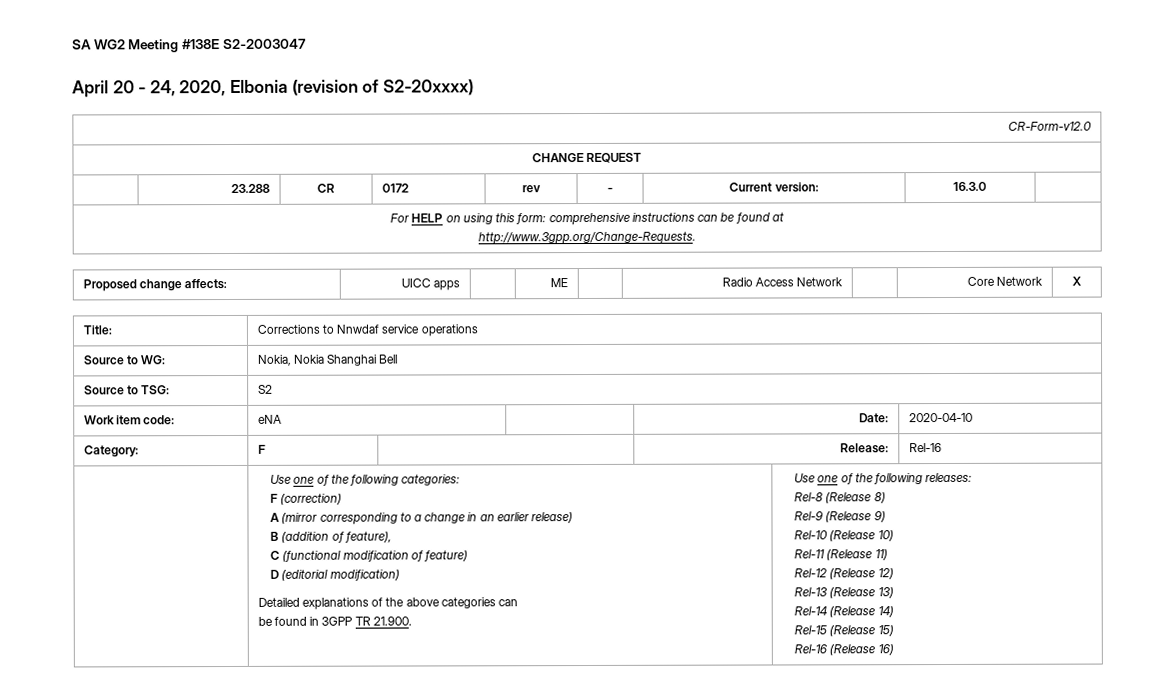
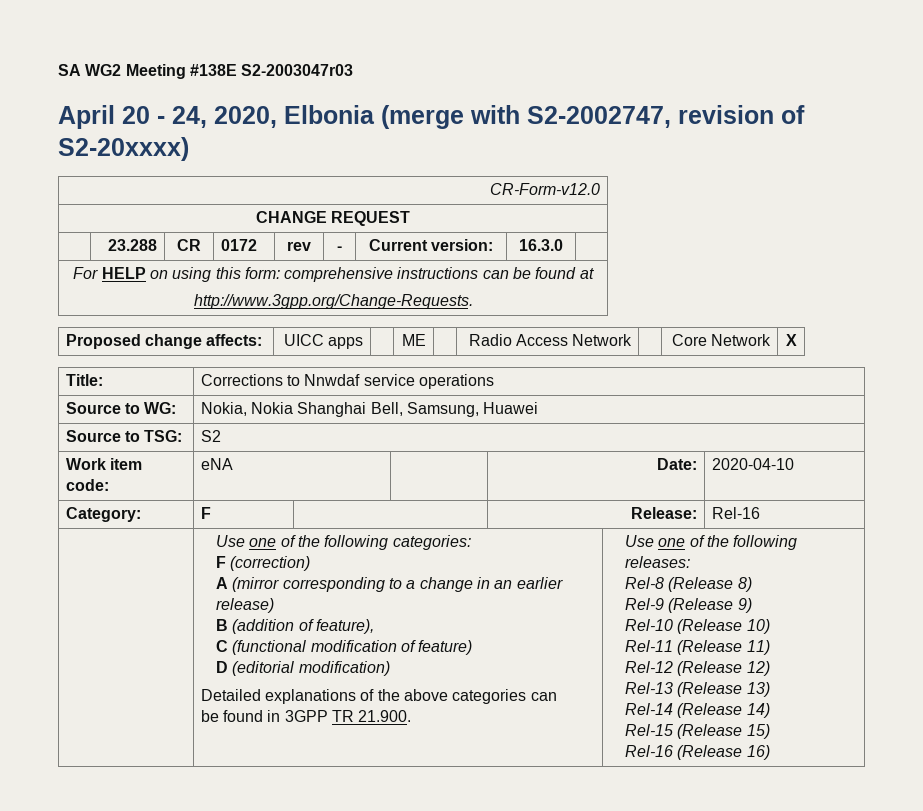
- SA WG2 Meeting #138E S2-2003047
+ SA WG2 Meeting #138E S2-2003047r03
- April 20 - 24, 2020, Elbonia (revision of S2-20xxxx)
+ April 20 - 24, 2020, Elbonia (merge with S2-2002747, revision of S2-20xxxx)
- Source to WG: | Nokia, Nokia Shanghai Bell
+ Source to WG: | Nokia, Nokia Shanghai Bell, Samsung, Huawei

